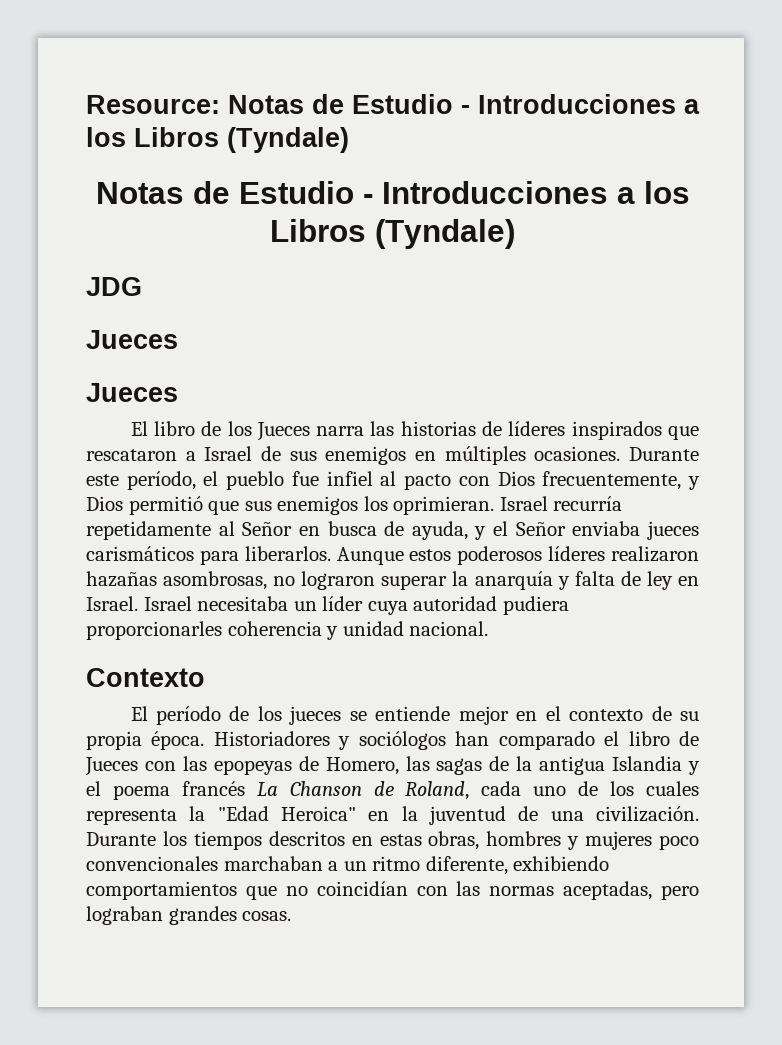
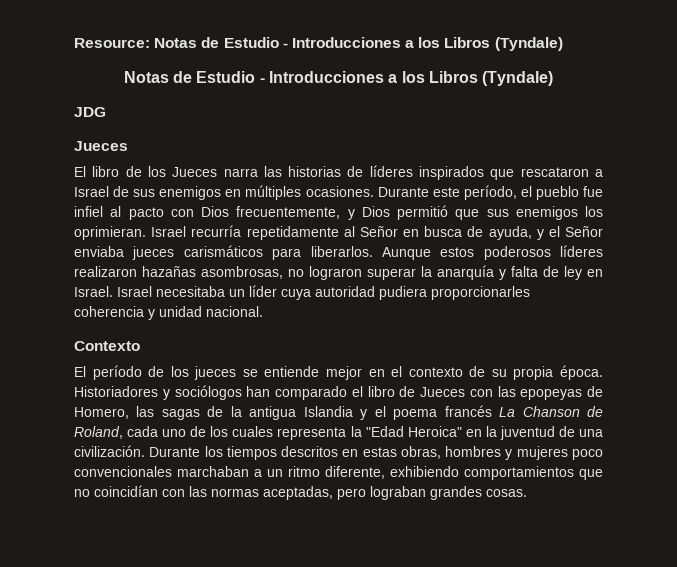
  JDG
- Jueces

